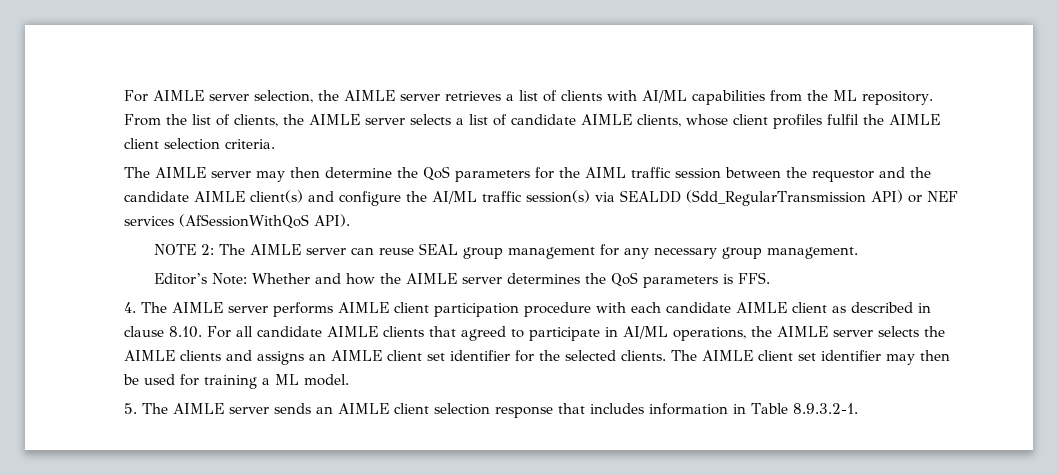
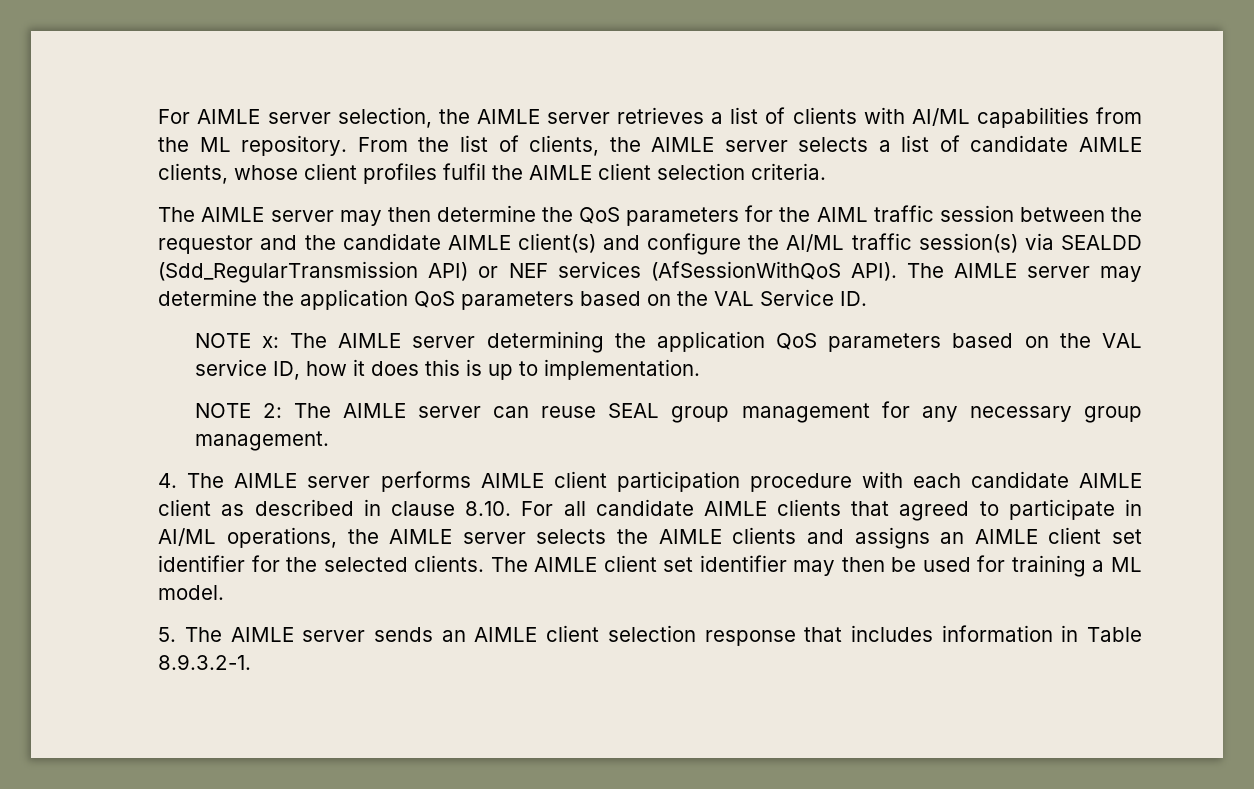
+ The AIMLE server may determine the application QoS parameters based on the VAL Service ID.
+ NOTE x: The AIMLE server determining the application QoS parameters based on the VAL service ID, how it does this is up to implementation.
- Editor’s Note: Whether and how the AIMLE server determines the QoS parameters is FFS.

